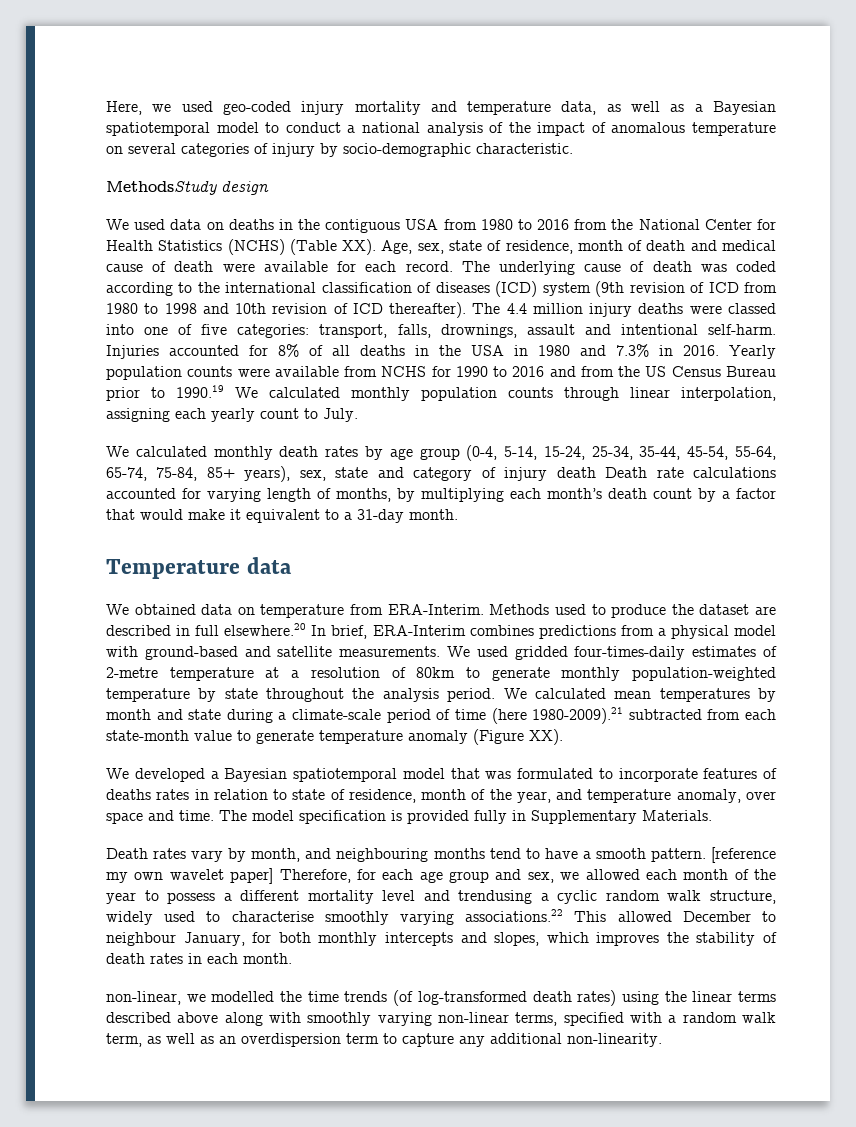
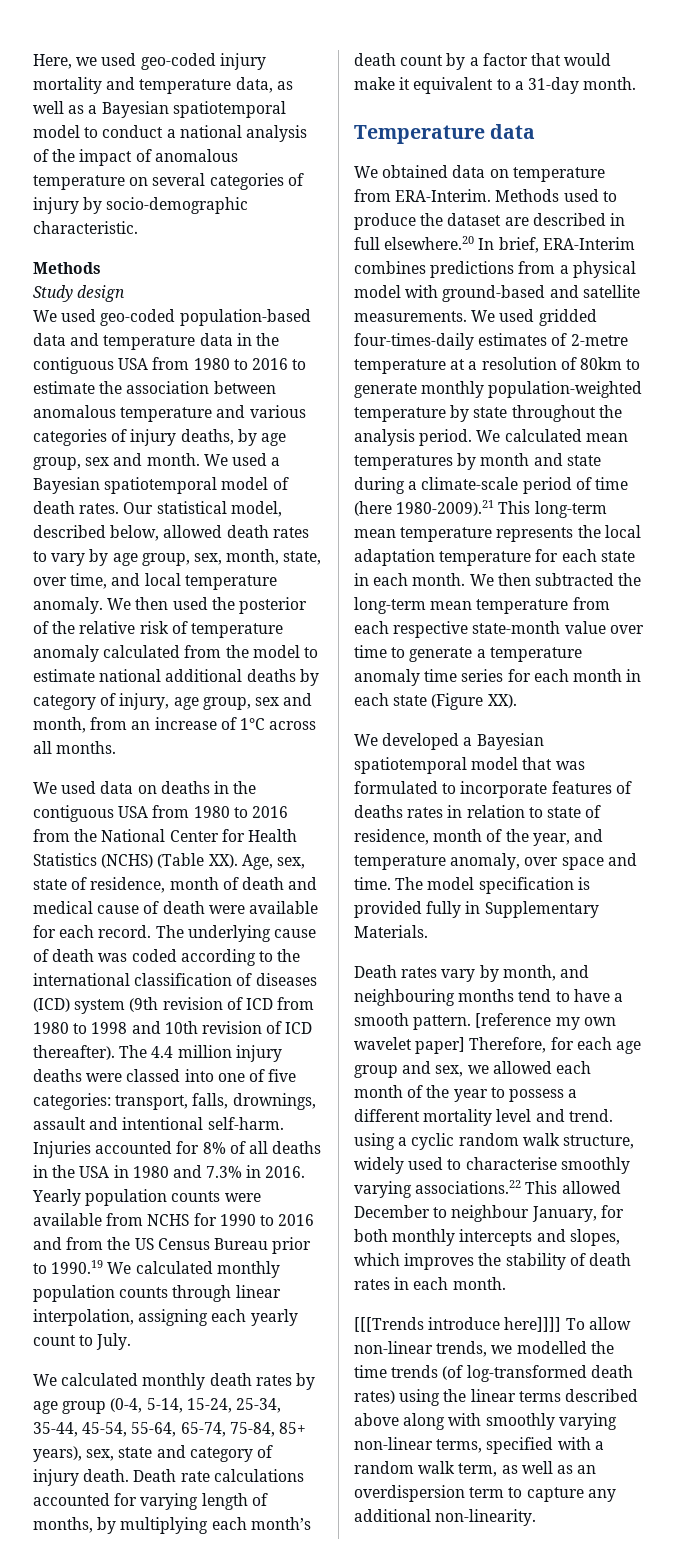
  Here, we used geo-coded injury mortality and temperature data, as well as a Bayesian spatiotemporal model to conduct a national analysis of the impact of anomalous temperature on several categories of injury by socio-demographic characteristic.
- MethodsStudy design
+ Methods
+ Study design
+ We used geo-coded population-based data and temperature data in the contiguous USA from 1980 to 2016 to estimate the association between anomalous temperature and various categories of injury deaths, by age group, sex and month. We used a Bayesian spatiotemporal model of death rates. Our statistical model, described below, allowed death rates to vary by age group, sex, month, state, over time, and local temperature anomaly. We then used the posterior of the relative risk of temperature anomaly calculated from the model to estimate national additional deaths by category of injury, age group, sex and month, from an increase of 1°C across all months.
- We calculated monthly death rates by age group (0-4, 5-14, 15-24, 25-34, 35-44, 45-54, 55-64, 65-74, 75-84, 85+ years), sex, state and category of injury death Death rate calculations accounted for varying length of months, by multiplying each month’s death count by a factor that would make it equivalent to a 31-day month.
+ We calculated monthly death rates by age group (0-4, 5-14, 15-24, 25-34, 35-44, 45-54, 55-64, 65-74, 75-84, 85+ years), sex, state and category of injury death. Death rate calculations accounted for varying length of months, by multiplying each month’s death count by a factor that would make it equivalent to a 31-day month.
- We calculated mean temperatures by month and state during a climate-scale period of time (here 1980-2009).21 subtracted from each state-month value to generate temperature anomaly (Figure XX).
+ We calculated mean temperatures by month and state during a climate-scale period of time (here 1980-2009).21 This long-term mean temperature represents the local adaptation temperature for each state in each month. We then subtracted the long-term mean temperature from each respective state-month value over time to generate a temperature anomaly time series for each month in each state (Figure XX).
- [reference my own wavelet paper] Therefore, for each age group and sex, we allowed each month of the year to possess a different mortality level and trendusing a cyclic random walk structure, widely used to characterise smoothly varying associations.22 This allowed December to neighbour January, for both monthly intercepts and slopes, which improves the stability of death rates in each month.
+ [reference my own wavelet paper] Therefore, for each age group and sex, we allowed each month of the year to possess a different mortality level and trend. using a cyclic random walk structure, widely used to characterise smoothly varying associations.22 This allowed December to neighbour January, for both monthly intercepts and slopes, which improves the stability of death rates in each month.
- non-linear, we modelled the time trends (of log-transformed death rates) using the linear terms described above along with smoothly varying non-linear terms, specified with a random walk term, as well as an overdispersion term to capture any additional non-linearity.
+ [[[Trends introduce here]]]] To allow non-linear trends, we modelled the time trends (of log-transformed death rates) using the linear terms described above along with smoothly varying non-linear terms, specified with a random walk term, as well as an overdispersion term to capture any additional non-linearity.

